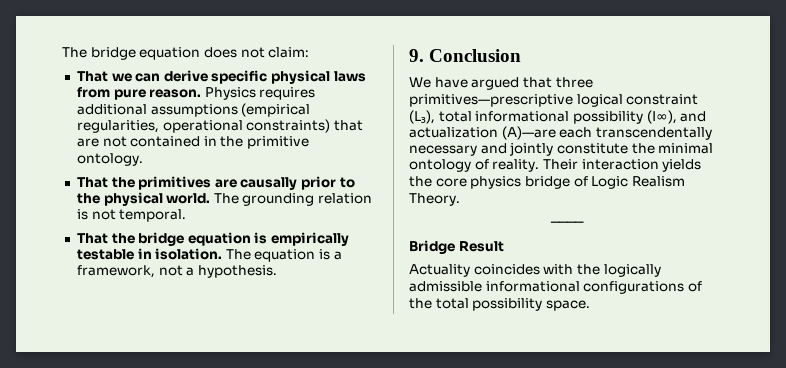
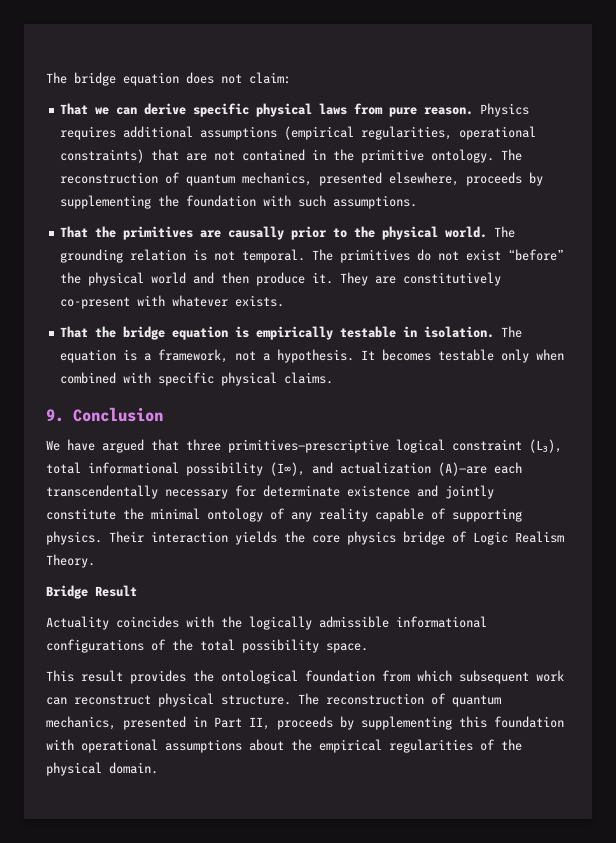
+ The reconstruction of quantum mechanics, presented elsewhere, proceeds by supplementing the foundation with such assumptions.
+ The primitives do not exist “before” the physical world and then produce it. They are constitutively co-present with whatever exists.
+ It becomes testable only when combined with specific physical claims.
- We have argued that three primitives—prescriptive logical constraint (L₃), total informational possibility (I∞), and actualization (A)—are each transcendentally necessary and jointly constitute the minimal ontology of reality.
+ We have argued that three primitives—prescriptive logical constraint (L₃), total informational possibility (I∞), and actualization (A)—are each transcendentally necessary for determinate existence and jointly constitute the minimal ontology of any reality capable of supporting physics.
- ────
+ This result provides the ontological foundation from which subsequent work can reconstruct physical structure. The reconstruction of quantum mechanics, presented in Part II, proceeds by supplementing this foundation with operational assumptions about the empirical regularities of the physical domain.

